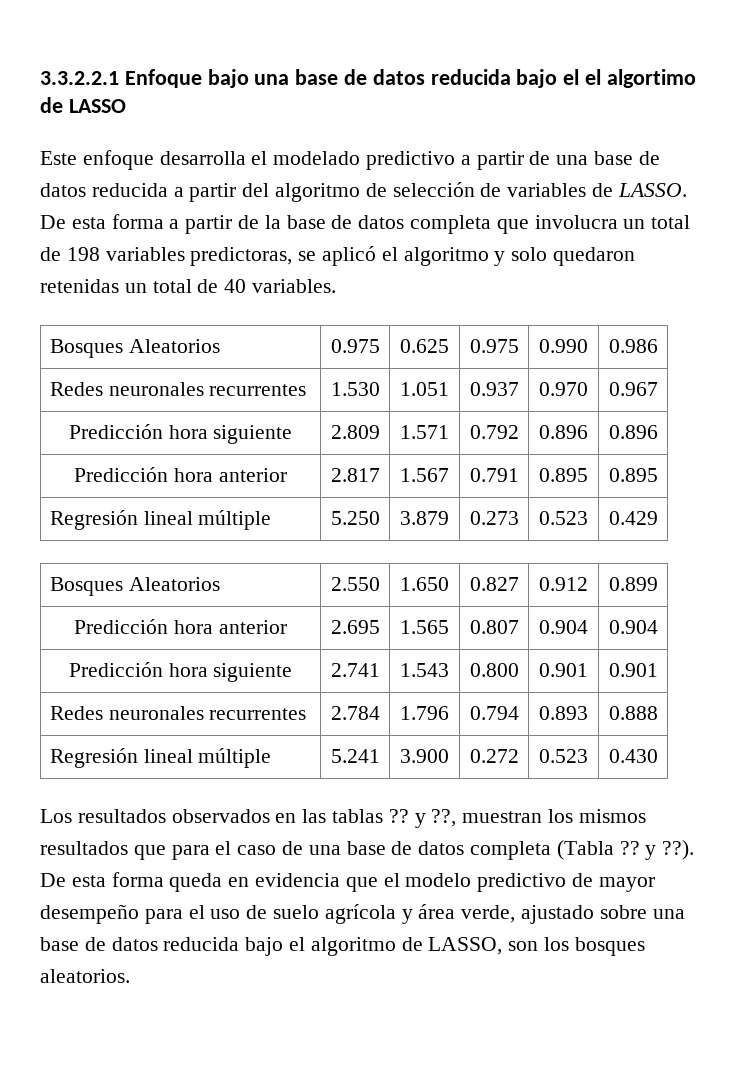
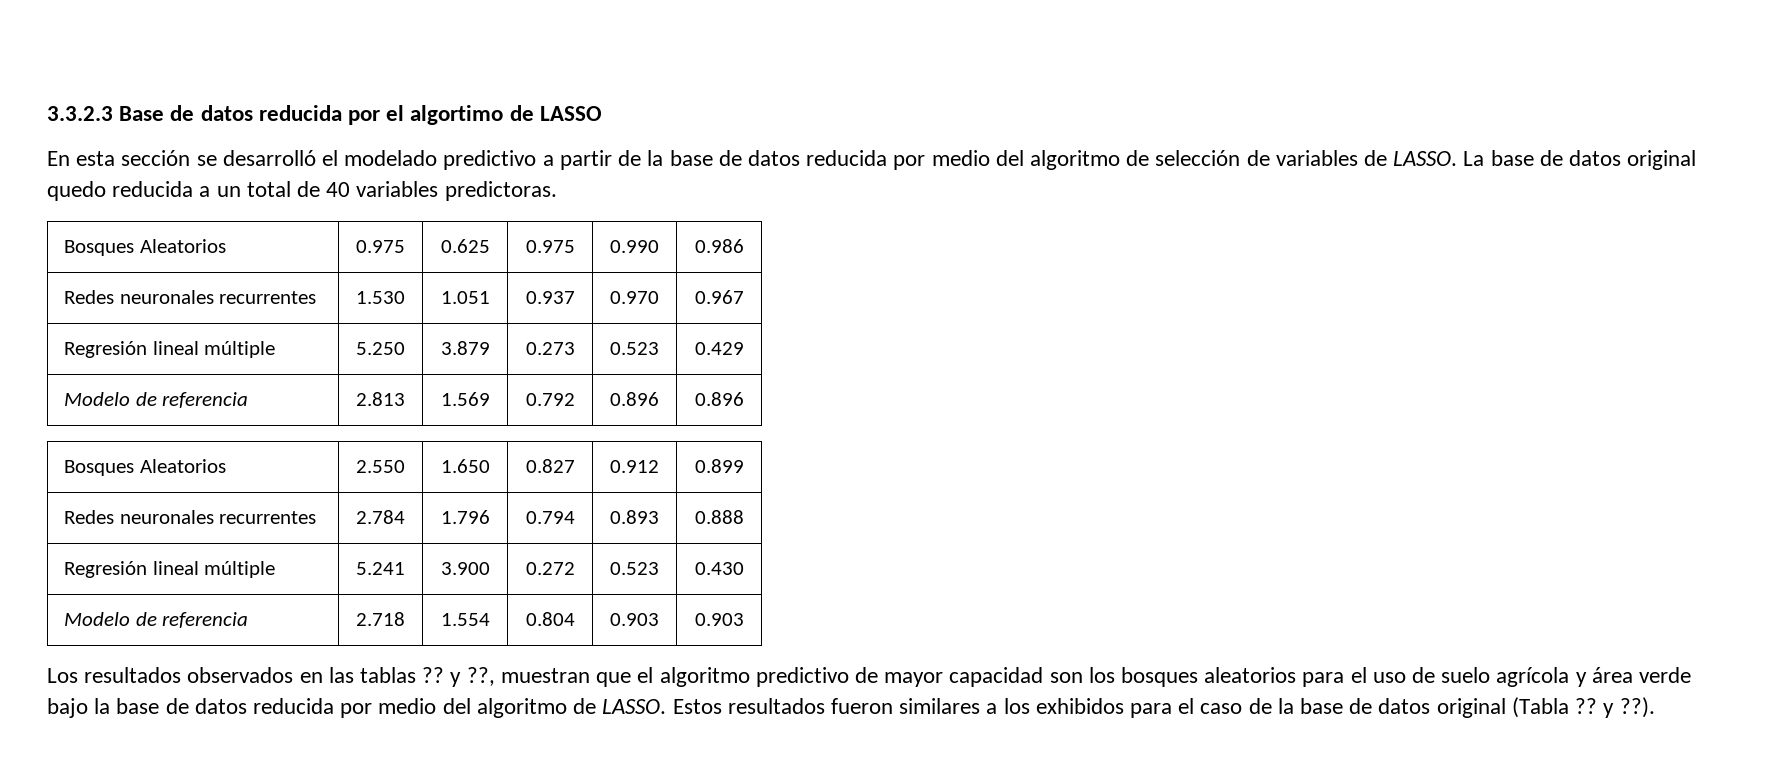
- 3.3.2.2.1 Enfoque bajo una base de datos reducida bajo el el algortimo de LASSO
+ 3.3.2.3 Base de datos reducida por el algortimo de LASSO
- Este enfoque desarrolla el modelado predictivo a partir de una base de datos reducida a partir del algoritmo de selección de variables de LASSO.
+ En esta sección se desarrolló el modelado predictivo a partir de la base de datos reducida por medio del algoritmo de selección de variables de LASSO.
- De esta forma a partir de la base de datos completa que involucra un total de 198 variables predictoras, se aplicó el algoritmo y solo quedaron retenidas un total de 40 variables.
+ La base de datos original quedo reducida a un total de 40 variables predictoras.
- Predicción hora siguiente | 2.809 | 1.571 | 0.792 | 0.896 | 0.896
- Predicción hora anterior | 2.817 | 1.567 | 0.791 | 0.895 | 0.895
+ Modelo de referencia | 2.813 | 1.569 | 0.792 | 0.896 | 0.896
- Predicción hora anterior | 2.695 | 1.565 | 0.807 | 0.904 | 0.904
- Predicción hora siguiente | 2.741 | 1.543 | 0.800 | 0.901 | 0.901
+ Modelo de referencia | 2.718 | 1.554 | 0.804 | 0.903 | 0.903
- Los resultados observados en las tablas ?? y ??, muestran los mismos resultados que para el caso de una base de datos completa (Tabla ?? y ??). De esta forma queda en evidencia que el modelo predictivo de mayor desempeño para el uso de suelo agrícola y área verde, ajustado sobre una base de datos reducida bajo el algoritmo de LASSO, son los bosques aleatorios.
+ Los resultados observados en las tablas ?? y ??, muestran que el algoritmo predictivo de mayor capacidad son los bosques aleatorios para el uso de suelo agrícola y área verde bajo la base de datos reducida por medio del algoritmo de LASSO. Estos resultados fueron similares a los exhibidos para el caso de la base de datos original (Tabla ?? y ??).

